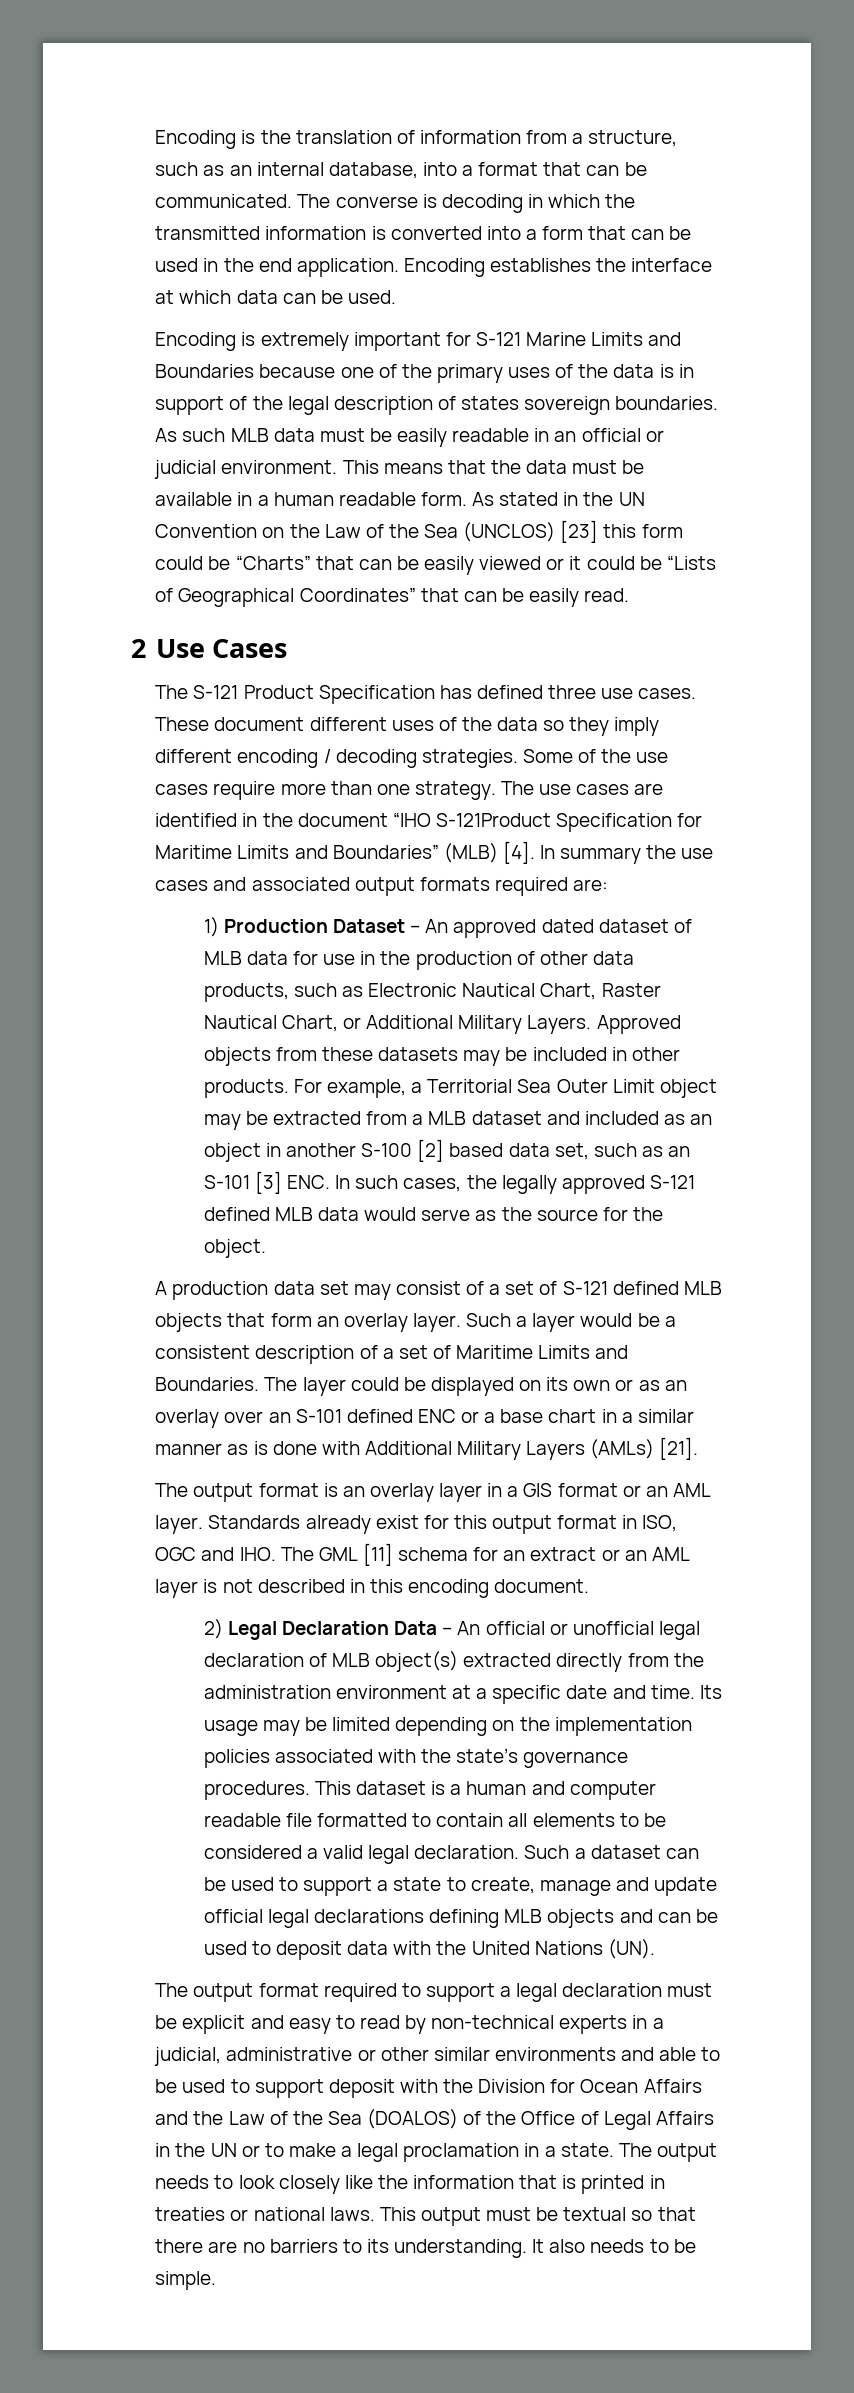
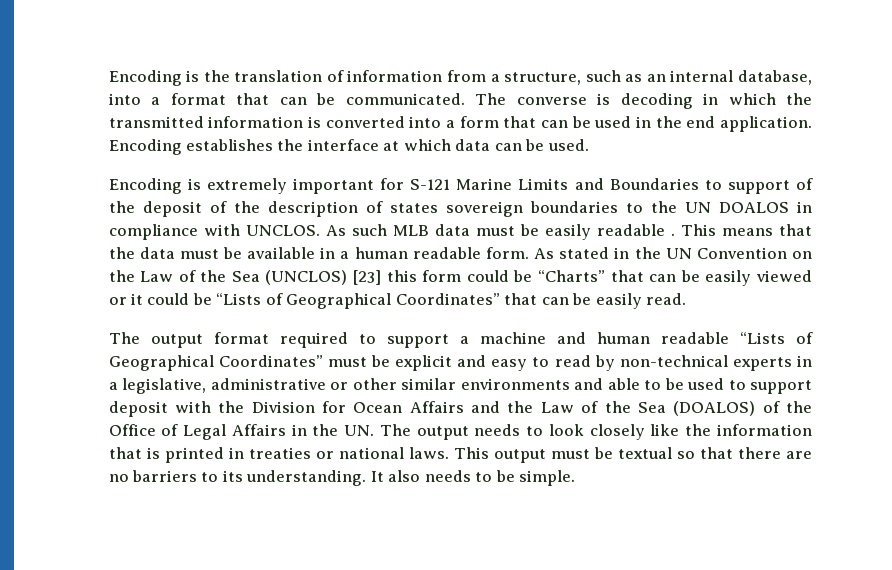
- Encoding is extremely important for S-121 Marine Limits and Boundaries because one of the primary uses of the data is in support of the legal description of states sovereign boundaries.
+ Encoding is extremely important for S-121 Marine Limits and Boundaries to support of the deposit of the description of states sovereign boundaries to the UN DOALOS in compliance with UNCLOS.
- As such MLB data must be easily readable in an official or judicial environment.
+ As such MLB data must be easily readable .
- 2 Use Cases
- The S-121 Product Specification has defined three use cases. These document different uses of the data so they imply different encoding / decoding strategies. Some of the use cases require more than one strategy. The use cases are identified in the document “IHO S-121Product Specification for Maritime Limits and Boundaries” (MLB) [4]. In summary the use cases and associated output formats required are:
- 1) Production Dataset – An approved dated dataset of MLB data for use in the production of other data products, such as Electronic Nautical Chart, Raster Nautical Chart, or Additional Military Layers. Approved objects from these datasets may be included in other products. For example, a Territorial Sea Outer Limit object may be extracted from a MLB dataset and included as an object in another S-100 [2] based data set, such as an S-101 [3] ENC. In such cases, the legally approved S-121 defined MLB data would serve as the source for the object.
- A production data set may consist of a set of S-121 defined MLB objects that form an overlay layer. Such a layer would be a consistent description of a set of Maritime Limits and Boundaries. The layer could be displayed on its own or as an overlay over an S-101 defined ENC or a base chart in a similar manner as is done with Additional Military Layers (AMLs) [21].
- The output format is an overlay layer in a GIS format or an AML layer. Standards already exist for this output format in ISO, OGC and IHO. The GML [11] schema for an extract or an AML layer is not described in this encoding document.
- 2) Legal Declaration Data – An official or unofficial legal declaration of MLB object(s) extracted directly from the administration environment at a specific date and time. Its usage may be limited depending on the implementation policies associated with the state’s governance procedures. This dataset is a human and computer readable file formatted to contain all elements to be considered a valid legal declaration. Such a dataset can be used to support a state to create, manage and update official legal declarations defining MLB objects and can be used to deposit data with the United Nations (UN).
- The output format required to support a legal declaration must be explicit and easy to read by non-technical experts in a judicial, administrative or other similar environments and able to be used to support deposit with the Division for Ocean Affairs and the Law of the Sea (DOALOS) of the Office of Legal Affairs in the UN or to make a legal proclamation in a state. The output needs to look closely like the information that is printed in treaties or national laws.
+ The output format required to support a machine and human readable “Lists of Geographical Coordinates” must be explicit and easy to read by non-technical experts in a legislative, administrative or other similar environments and able to be used to support deposit with the Division for Ocean Affairs and the Law of the Sea (DOALOS) of the Office of Legal Affairs in the UN. The output needs to look closely like the information that is printed in treaties or national laws.

